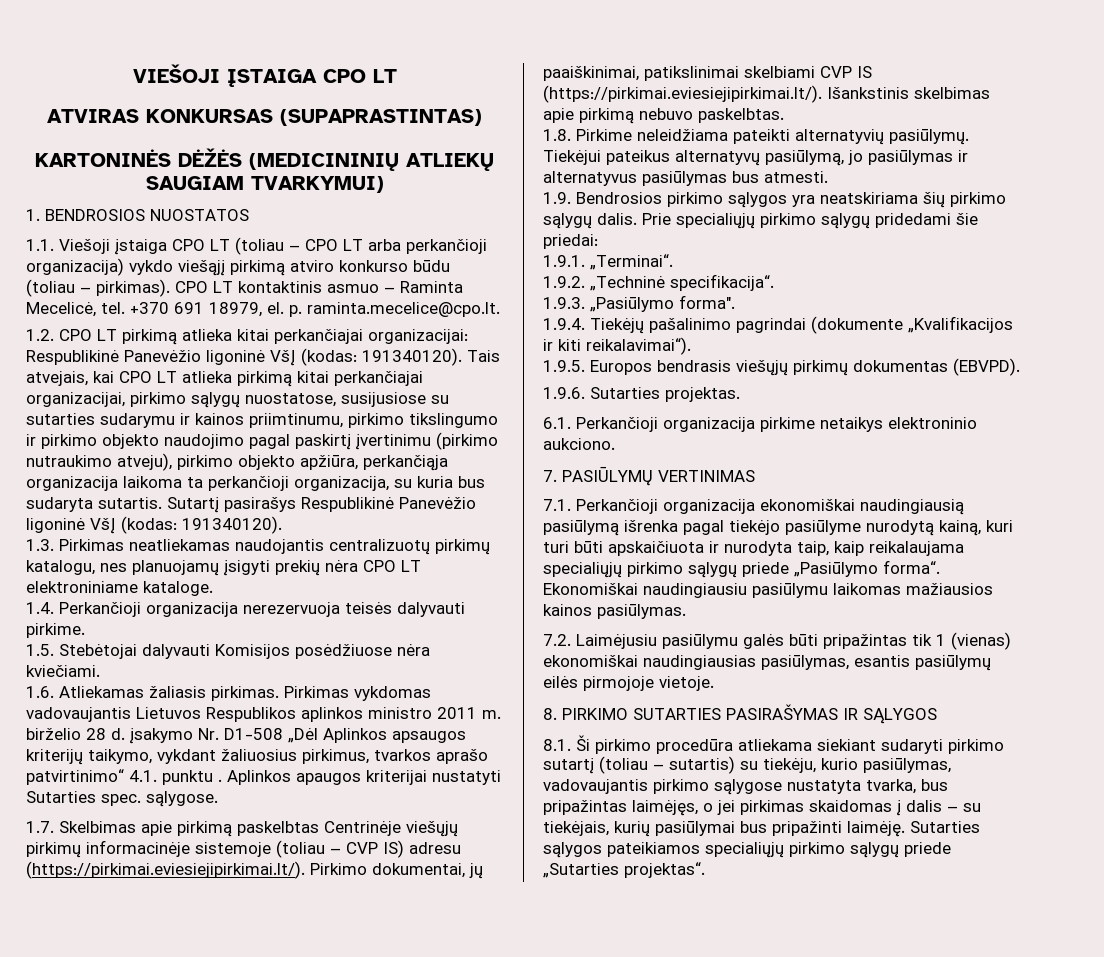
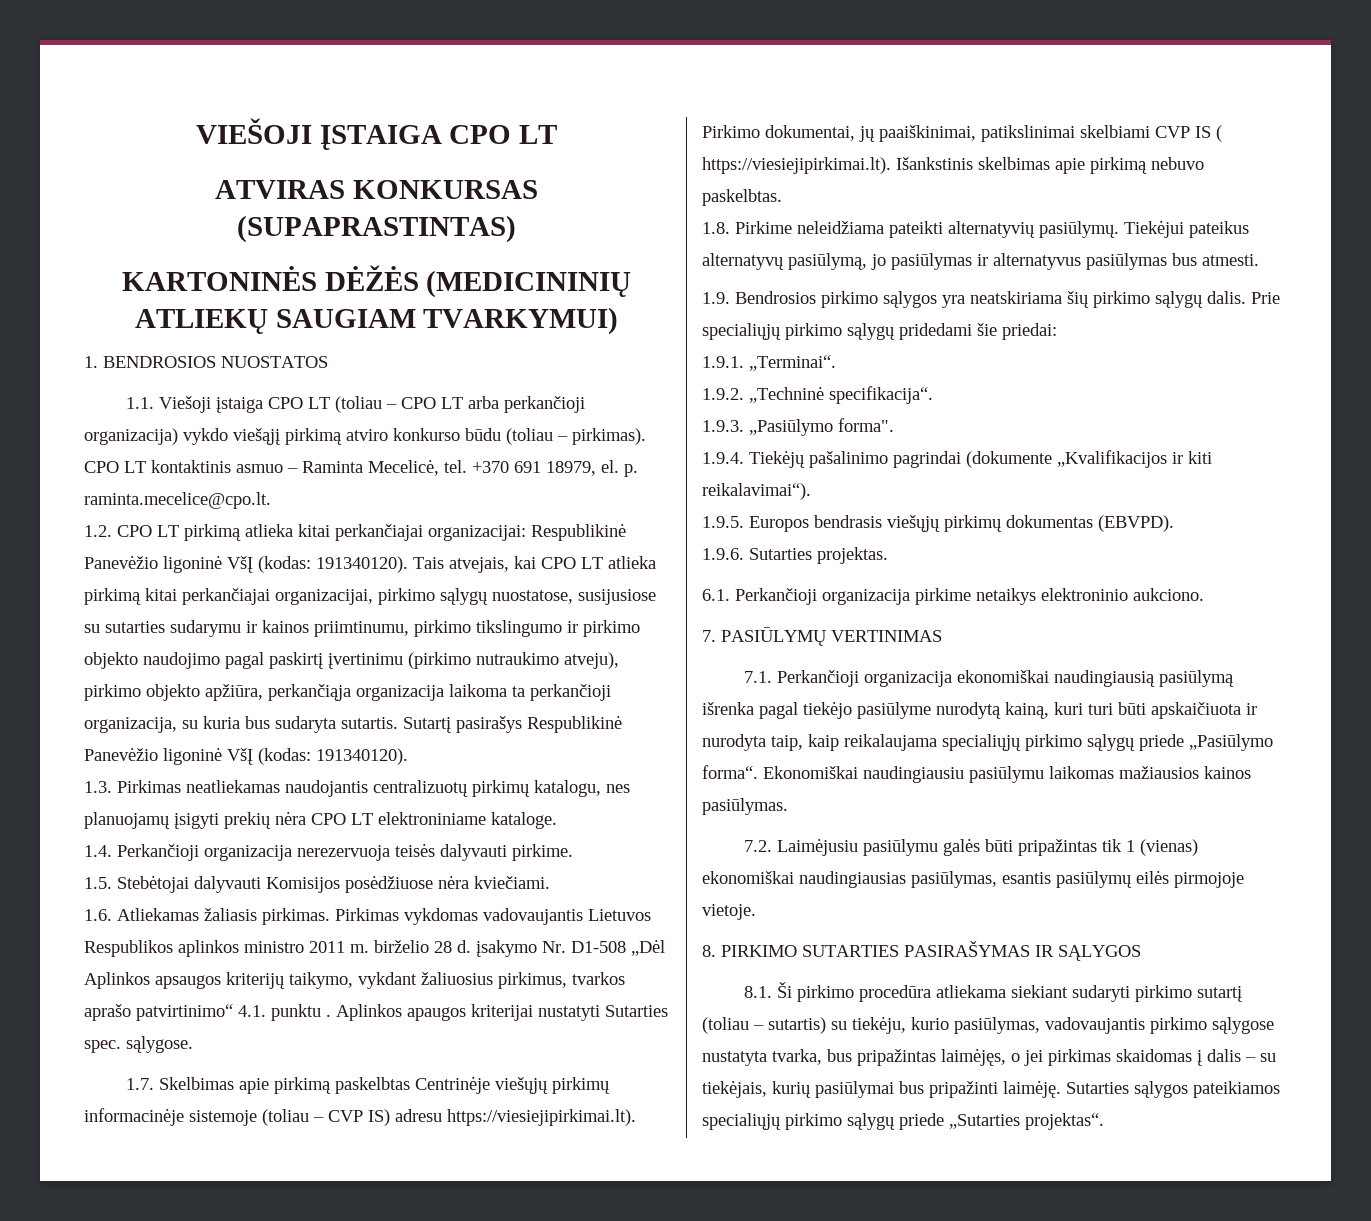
- 1.7. Skelbimas apie pirkimą paskelbtas Centrinėje viešųjų pirkimų informacinėje sistemoje (toliau – CVP IS) adresu (https://pirkimai.eviesiejipirkimai.lt/). Pirkimo dokumentai, jų paaiškinimai, patikslinimai skelbiami CVP IS (https://pirkimai.eviesiejipirkimai.lt/). Išankstinis skelbimas apie pirkimą nebuvo paskelbtas.
+ 1.7. Skelbimas apie pirkimą paskelbtas Centrinėje viešųjų pirkimų informacinėje sistemoje (toliau – CVP IS) adresu https://viesiejipirkimai.lt). Pirkimo dokumentai, jų paaiškinimai, patikslinimai skelbiami CVP IS ( https://viesiejipirkimai.lt). Išankstinis skelbimas apie pirkimą nebuvo paskelbtas.

